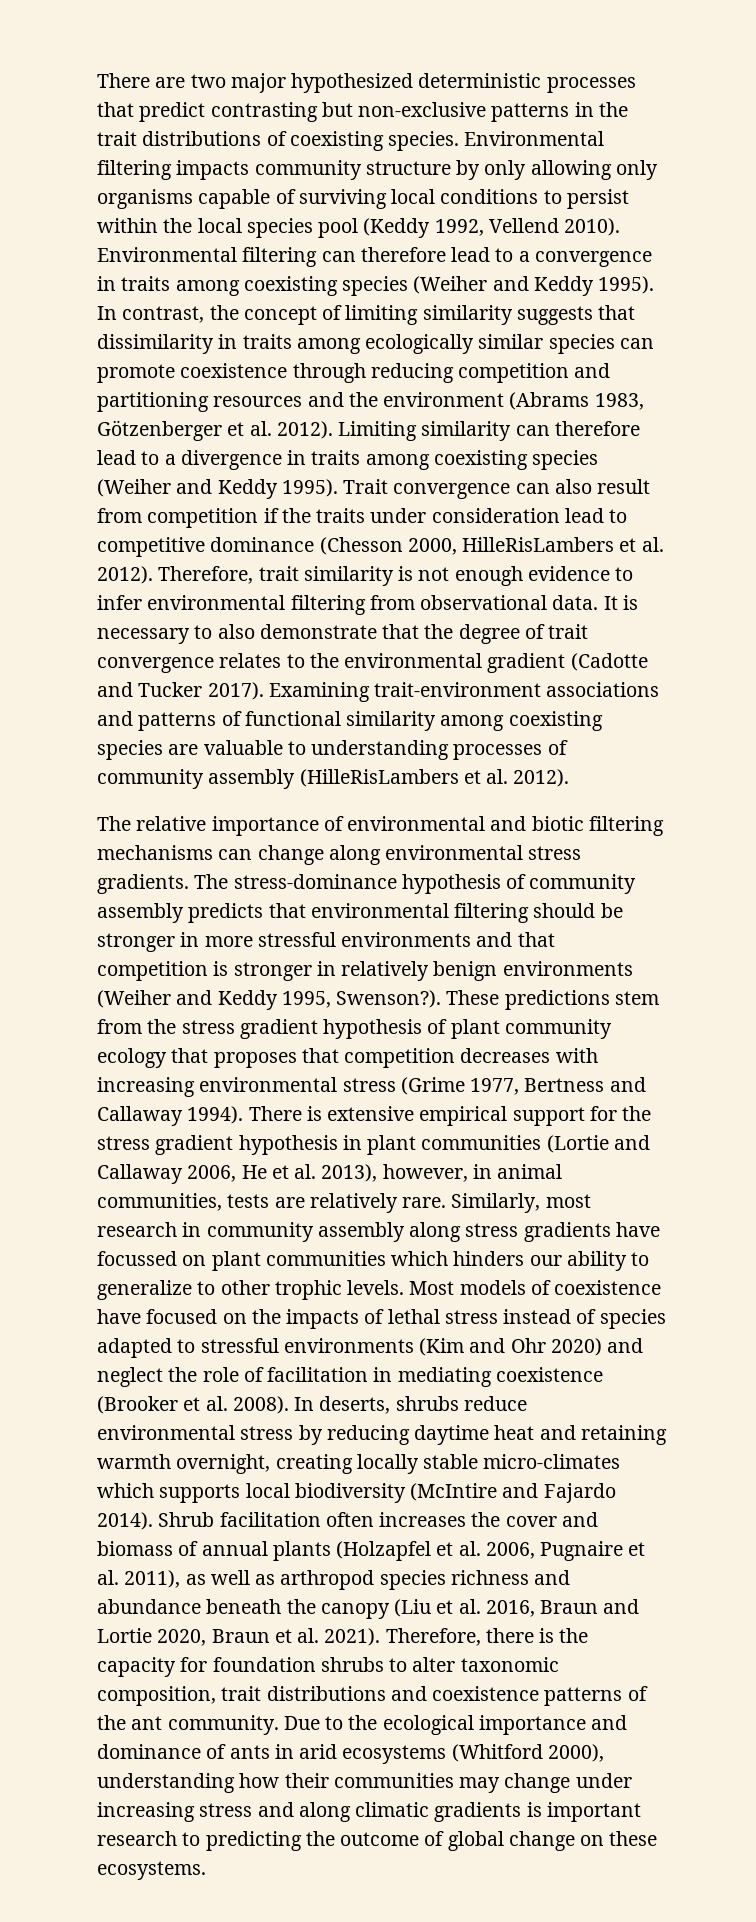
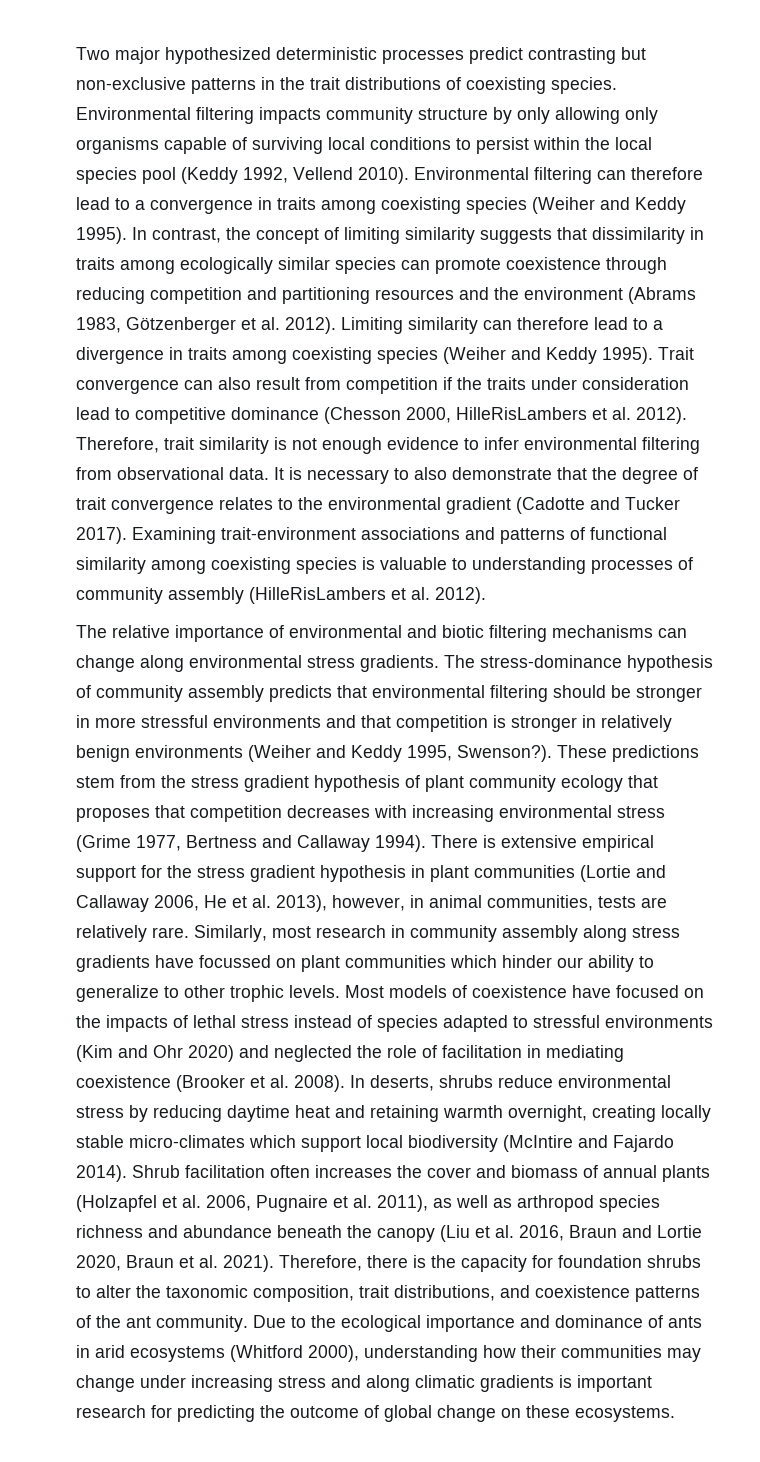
- There are two major hypothesized deterministic processes that predict contrasting but non-exclusive patterns in the trait distributions of coexisting species.
+ Two major hypothesized deterministic processes predict contrasting but non-exclusive patterns in the trait distributions of coexisting species.
- Examining trait-environment associations and patterns of functional similarity among coexisting species are valuable to understanding processes of community assembly (HilleRisLambers et al. 2012).
+ Examining trait-environment associations and patterns of functional similarity among coexisting species is valuable to understanding processes of community assembly (HilleRisLambers et al. 2012).
- Similarly, most research in community assembly along stress gradients have focussed on plant communities which hinders our ability to generalize to other trophic levels.
+ Similarly, most research in community assembly along stress gradients have focussed on plant communities which hinder our ability to generalize to other trophic levels.
- Most models of coexistence have focused on the impacts of lethal stress instead of species adapted to stressful environments (Kim and Ohr 2020) and neglect the role of facilitation in mediating coexistence (Brooker et al. 2008).
+ Most models of coexistence have focused on the impacts of lethal stress instead of species adapted to stressful environments (Kim and Ohr 2020) and neglected the role of facilitation in mediating coexistence (Brooker et al. 2008).
- In deserts, shrubs reduce environmental stress by reducing daytime heat and retaining warmth overnight, creating locally stable micro-climates which supports local biodiversity (McIntire and Fajardo 2014).
+ In deserts, shrubs reduce environmental stress by reducing daytime heat and retaining warmth overnight, creating locally stable micro-climates which support local biodiversity (McIntire and Fajardo 2014).
- Therefore, there is the capacity for foundation shrubs to alter taxonomic composition, trait distributions and coexistence patterns of the ant community.
+ Therefore, there is the capacity for foundation shrubs to alter the taxonomic composition, trait distributions, and coexistence patterns of the ant community.
- Due to the ecological importance and dominance of ants in arid ecosystems (Whitford 2000), understanding how their communities may change under increasing stress and along climatic gradients is important research to predicting the outcome of global change on these ecosystems.
+ Due to the ecological importance and dominance of ants in arid ecosystems (Whitford 2000), understanding how their communities may change under increasing stress and along climatic gradients is important research for predicting the outcome of global change on these ecosystems.

